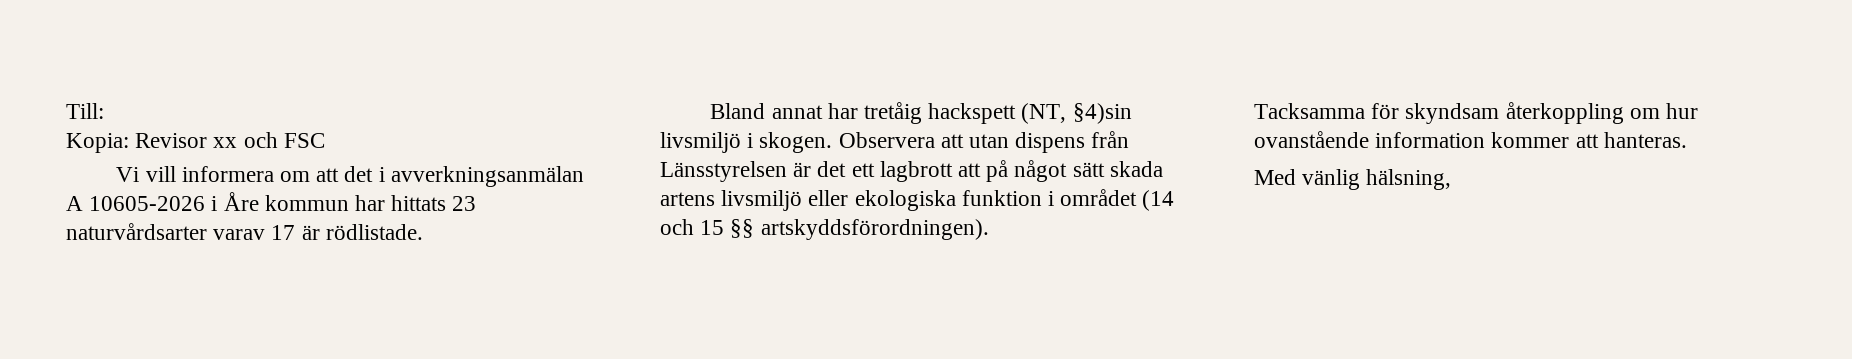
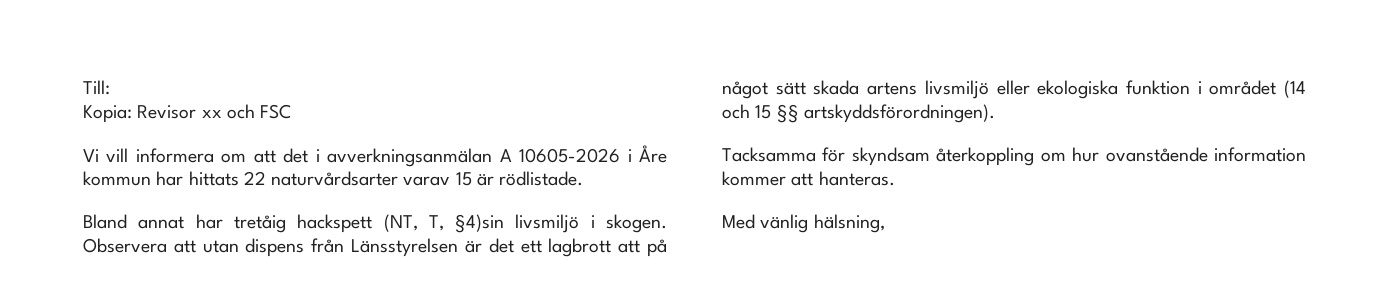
- Vi vill informera om att det i avverkningsanmälan A 10605-2026 i Åre kommun har hittats 23 naturvårdsarter varav 17 är rödlistade.
+ Vi vill informera om att det i avverkningsanmälan A 10605-2026 i Åre kommun har hittats 22 naturvårdsarter varav 15 är rödlistade.
- Bland annat har tretåig hackspett (NT, §4)sin livsmiljö i skogen.
+ Bland annat har tretåig hackspett (NT, T, §4)sin livsmiljö i skogen.

